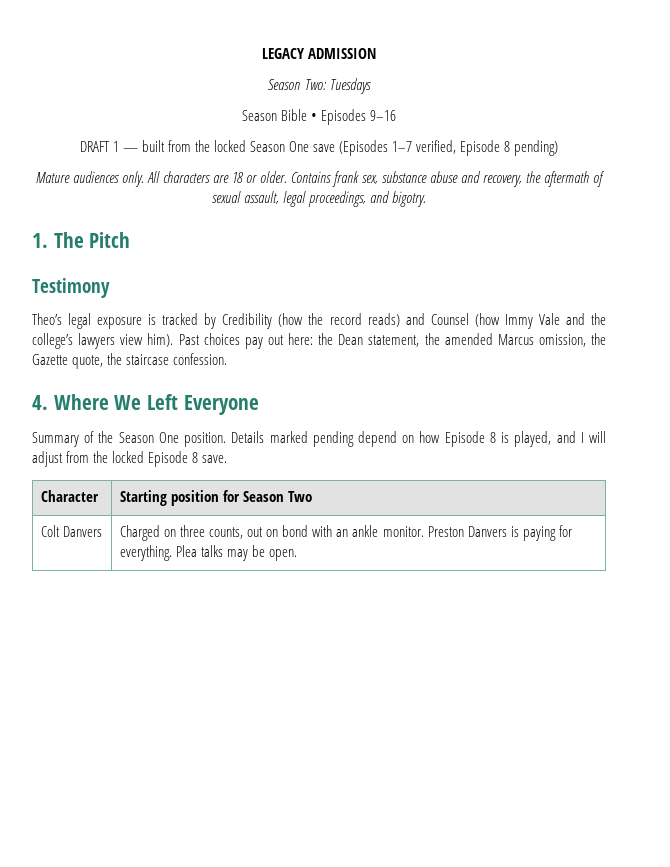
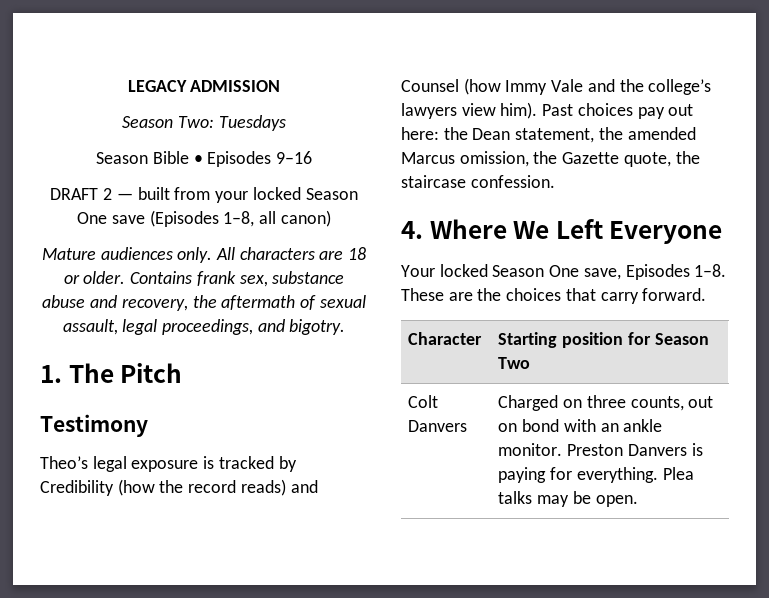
- DRAFT 1 — built from the locked Season One save (Episodes 1–7 verified, Episode 8 pending)
+ DRAFT 2 — built from your locked Season One save (Episodes 1–8, all canon)
- Summary of the Season One position. Details marked pending depend on how Episode 8 is played, and I will adjust from the locked Episode 8 save.
+ Your locked Season One save, Episodes 1–8. These are the choices that carry forward.

